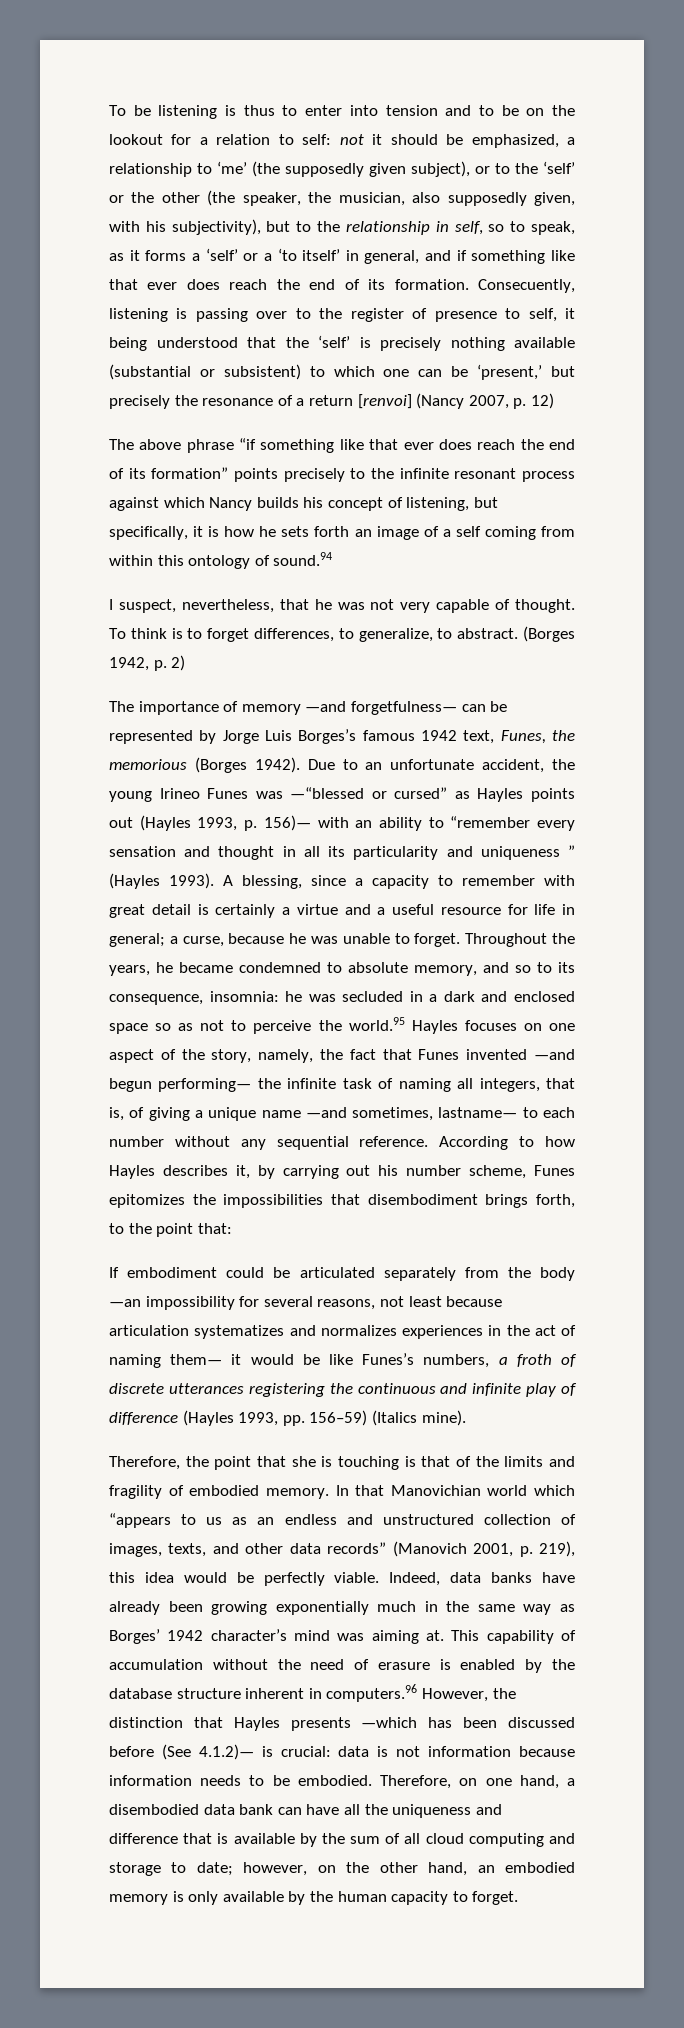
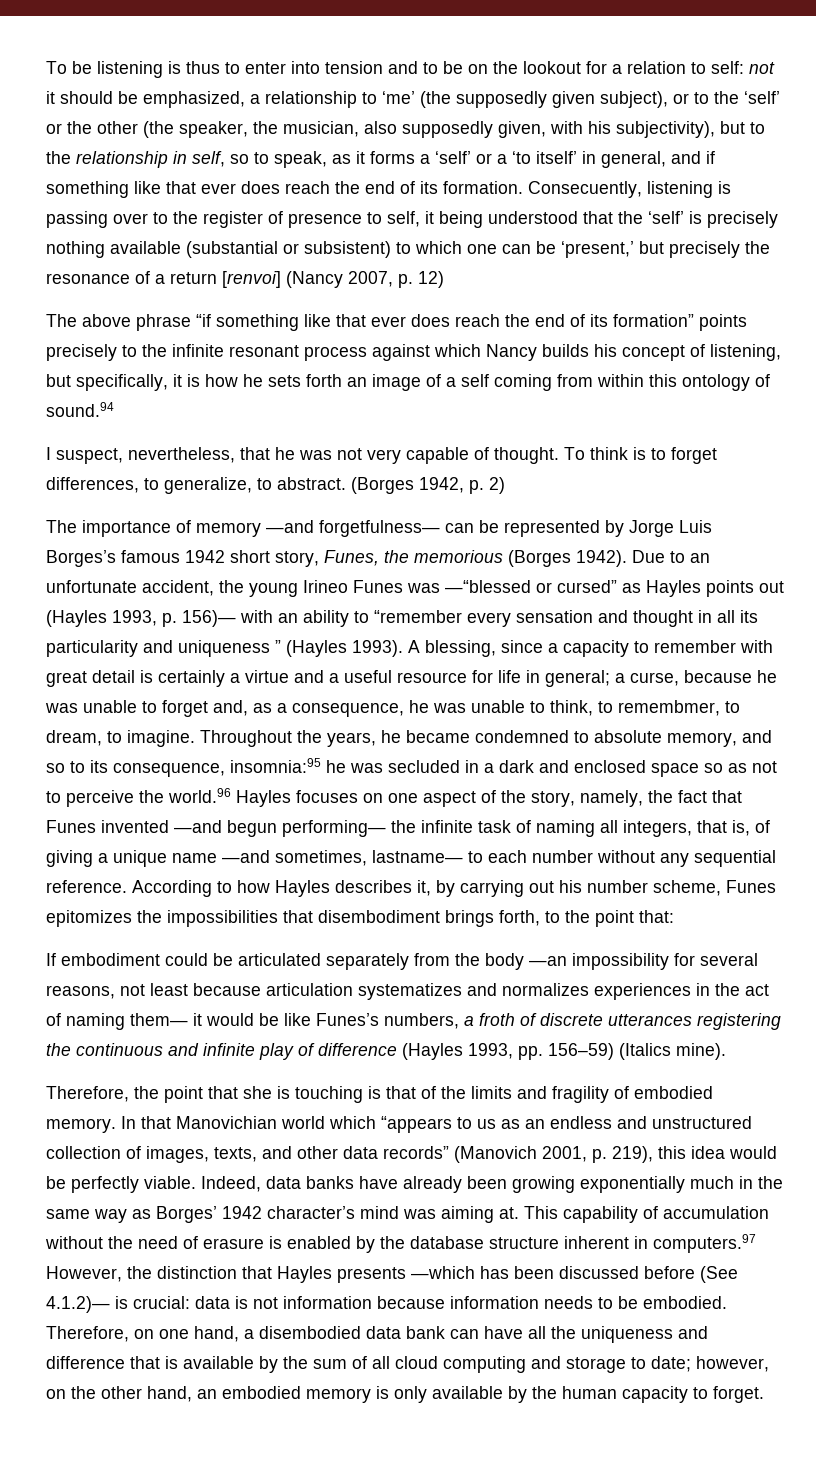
- The importance of memory —and forgetfulness— can be represented by Jorge Luis Borges’s famous 1942 text, Funes, the memorious (Borges 1942).
+ The importance of memory —and forgetfulness— can be represented by Jorge Luis Borges’s famous 1942 short story, Funes, the memorious (Borges 1942).
- A blessing, since a capacity to remember with great detail is certainly a virtue and a useful resource for life in general; a curse, because he was unable to forget.
+ A blessing, since a capacity to remember with great detail is certainly a virtue and a useful resource for life in general; a curse, because he was unable to forget and, as a consequence, he was unable to think, to remembmer, to dream, to imagine.
- Throughout the years, he became condemned to absolute memory, and so to its consequence, insomnia: he was secluded in a dark and enclosed space so as not to perceive the world.95 Hayles focuses on one aspect of the story, namely, the fact that Funes invented —and begun performing— the infinite task of naming all integers, that is, of giving a unique name —and sometimes, lastname— to each number without any sequential reference.
+ Throughout the years, he became condemned to absolute memory, and so to its consequence, insomnia:95 he was secluded in a dark and enclosed space so as not to perceive the world.96 Hayles focuses on one aspect of the story, namely, the fact that Funes invented —and begun performing— the infinite task of naming all integers, that is, of giving a unique name —and sometimes, lastname— to each number without any sequential reference.
- This capability of accumulation without the need of erasure is enabled by the database structure inherent in computers.96 However, the distinction that Hayles presents —which has been discussed before (See 4.1.2)— is crucial: data is not information because information needs to be embodied.
+ This capability of accumulation without the need of erasure is enabled by the database structure inherent in computers.97 However, the distinction that Hayles presents —which has been discussed before (See 4.1.2)— is crucial: data is not information because information needs to be embodied.

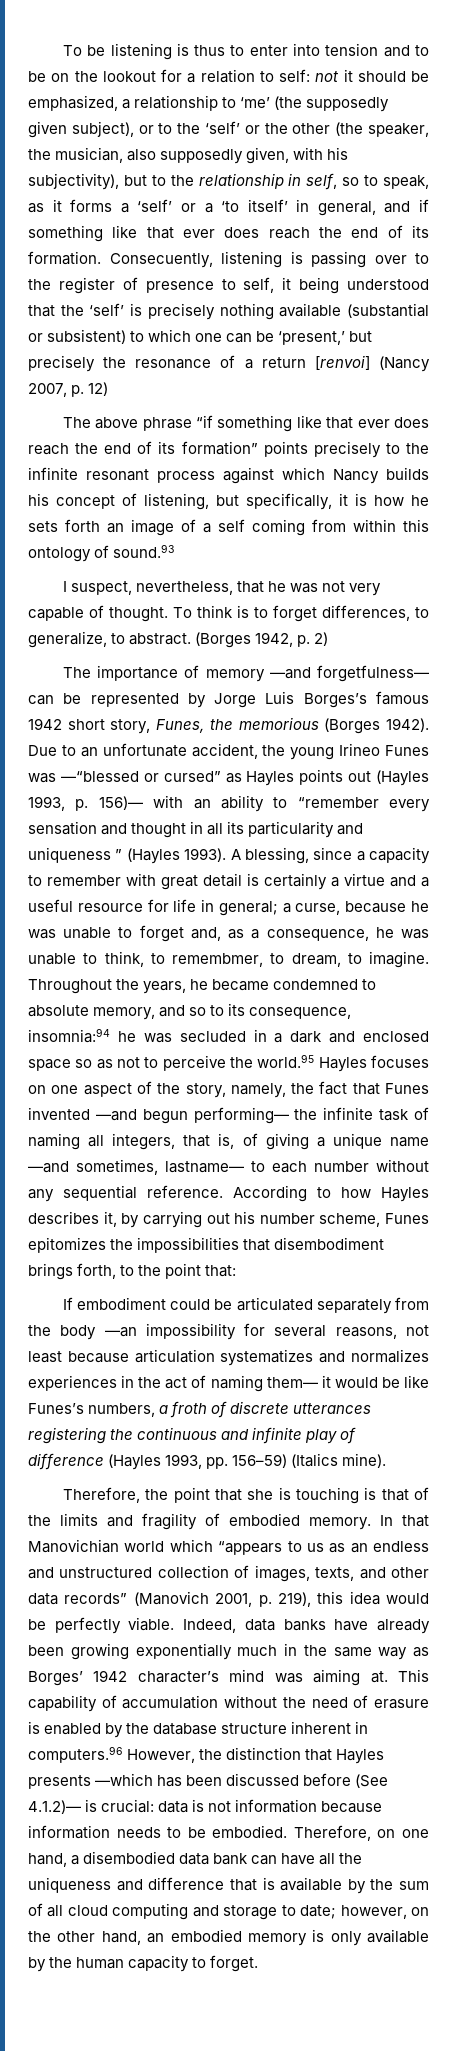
- The above phrase “if something like that ever does reach the end of its formation” points precisely to the infinite resonant process against which Nancy builds his concept of listening, but specifically, it is how he sets forth an image of a self coming from within this ontology of sound.94
+ The above phrase “if something like that ever does reach the end of its formation” points precisely to the infinite resonant process against which Nancy builds his concept of listening, but specifically, it is how he sets forth an image of a self coming from within this ontology of sound.93
- Throughout the years, he became condemned to absolute memory, and so to its consequence, insomnia:95 he was secluded in a dark and enclosed space so as not to perceive the world.96 Hayles focuses on one aspect of the story, namely, the fact that Funes invented —and begun performing— the infinite task of naming all integers, that is, of giving a unique name —and sometimes, lastname— to each number without any sequential reference.
+ Throughout the years, he became condemned to absolute memory, and so to its consequence, insomnia:94 he was secluded in a dark and enclosed space so as not to perceive the world.95 Hayles focuses on one aspect of the story, namely, the fact that Funes invented —and begun performing— the infinite task of naming all integers, that is, of giving a unique name —and sometimes, lastname— to each number without any sequential reference.
- This capability of accumulation without the need of erasure is enabled by the database structure inherent in computers.97 However, the distinction that Hayles presents —which has been discussed before (See 4.1.2)— is crucial: data is not information because information needs to be embodied.
+ This capability of accumulation without the need of erasure is enabled by the database structure inherent in computers.96 However, the distinction that Hayles presents —which has been discussed before (See 4.1.2)— is crucial: data is not information because information needs to be embodied.

